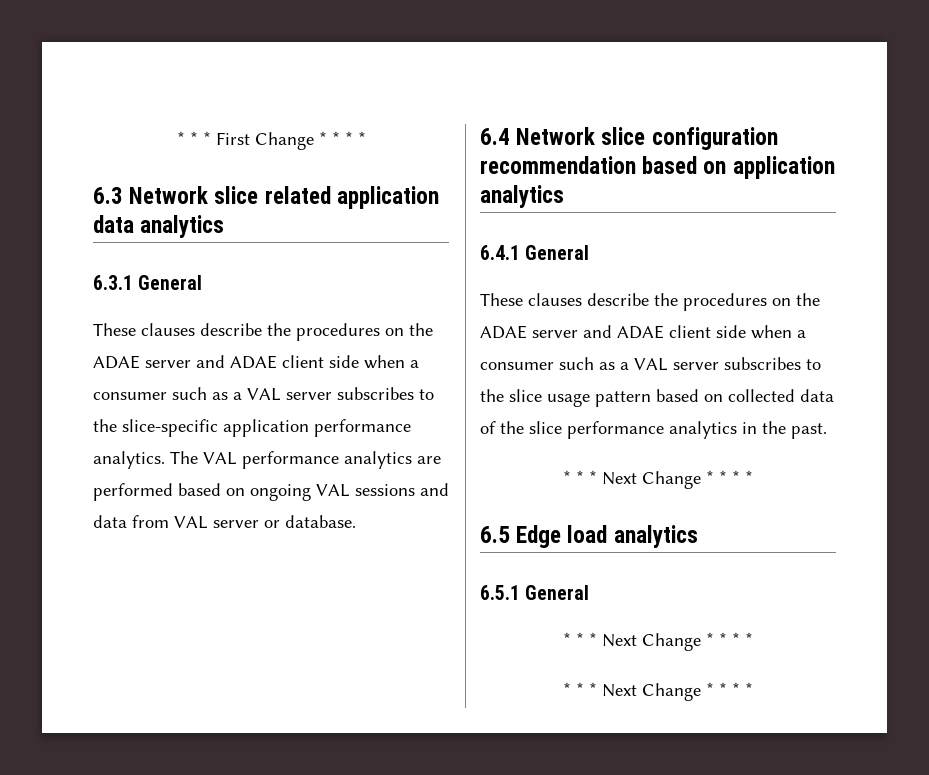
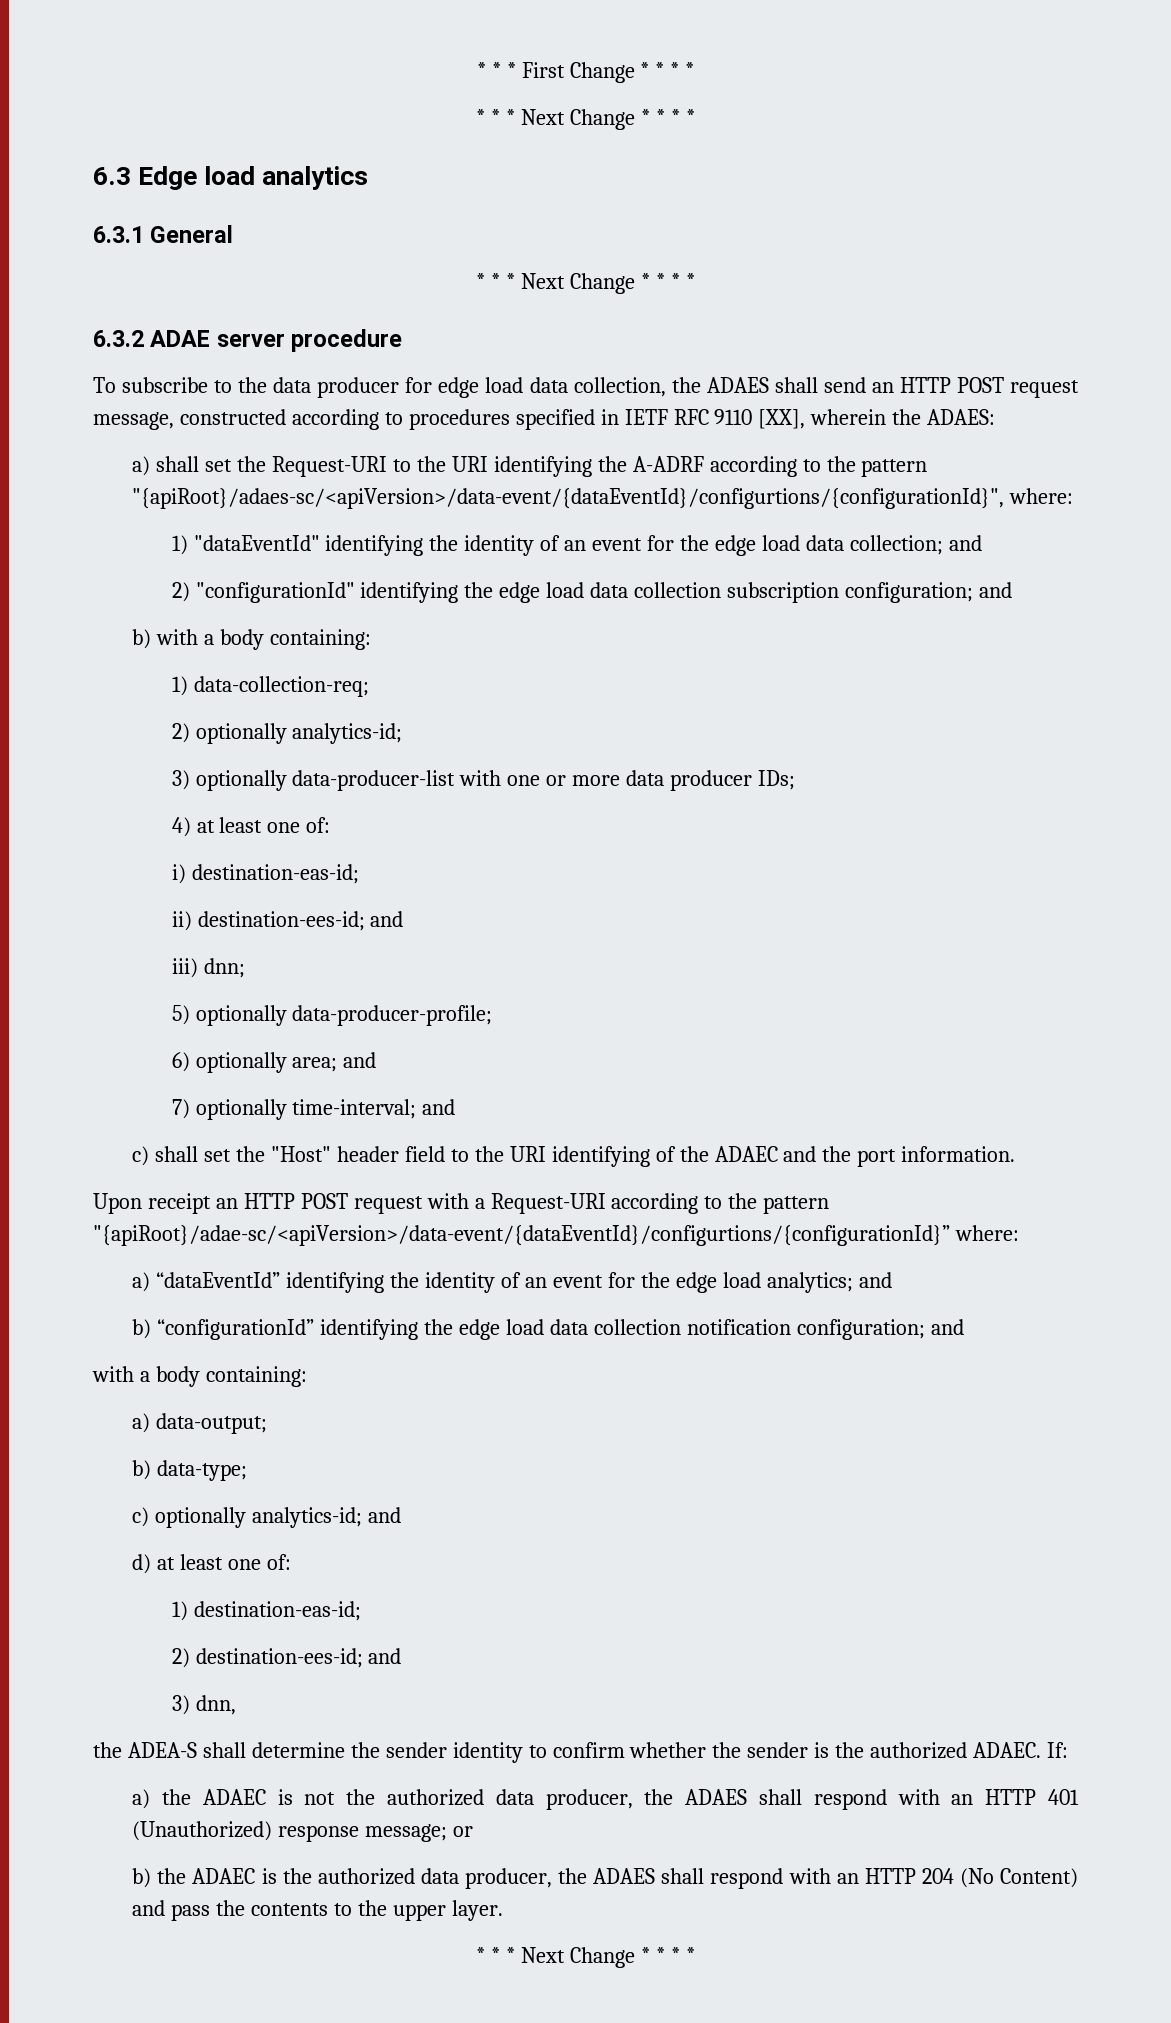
  * * * First Change * * * *
- 6.3 Network slice related application data analytics
+ * * * Next Change * * * *
+ 6.3 Edge load analytics
  6.3.1 General
- These clauses describe the procedures on the ADAE server and ADAE client side when a consumer such as a VAL server subscribes to the slice-specific application performance analytics. The VAL performance analytics are performed based on ongoing VAL sessions and data from VAL server or database.
- 6.4 Network slice configuration recommendation based on application analytics
- 6.4.1 General
- These clauses describe the procedures on the ADAE server and ADAE client side when a consumer such as a VAL server subscribes to the slice usage pattern based on collected data of the slice performance analytics in the past.
  * * * Next Change * * * *
- 6.5 Edge load analytics
- 6.5.1 General
- * * * Next Change * * * *
+ 6.3.2 ADAE server procedure
+ To subscribe to the data producer for edge load data collection, the ADAES shall send an HTTP POST request message, constructed according to procedures specified in IETF RFC 9110 [XX], wherein the ADAES:
+ a) shall set the Request-URI to the URI identifying the A-ADRF according to the pattern "{apiRoot}/adaes-sc/<apiVersion>/data-event/{dataEventId}/configurtions/{configurationId}", where:
+ 1) "dataEventId" identifying the identity of an event for the edge load data collection; and
+ 2) "configurationId" identifying the edge load data collection subscription configuration; and
+ b) with a body containing:
+ 1) data-collection-req;
+ 2) optionally analytics-id;
+ 3) optionally data-producer-list with one or more data producer IDs;
+ 4) at least one of:
+ i) destination-eas-id;
+ ii) destination-ees-id; and
+ iii) dnn;
+ 5) optionally data-producer-profile;
+ 6) optionally area; and
+ 7) optionally time-interval; and
+ c) shall set the "Host" header field to the URI identifying of the ADAEC and the port information.
+ Upon receipt an HTTP POST request with a Request-URI according to the pattern "{apiRoot}/adae-sc/<apiVersion>/data-event/{dataEventId}/configurtions/{configurationId}” where:
+ a) “dataEventId” identifying the identity of an event for the edge load analytics; and
+ b) “configurationId” identifying the edge load data collection notification configuration; and
+ with a body containing:
+ a) data-output;
+ b) data-type;
+ c) optionally analytics-id; and
+ d) at least one of:
+ 1) destination-eas-id;
+ 2) destination-ees-id; and
+ 3) dnn,
+ the ADEA-S shall determine the sender identity to confirm whether the sender is the authorized ADAEC. If:
+ a) the ADAEC is not the authorized data producer, the ADAES shall respond with an HTTP 401 (Unauthorized) response message; or
+ b) the ADAEC is the authorized data producer, the ADAES shall respond with an HTTP 204 (No Content) and pass the contents to the upper layer.

